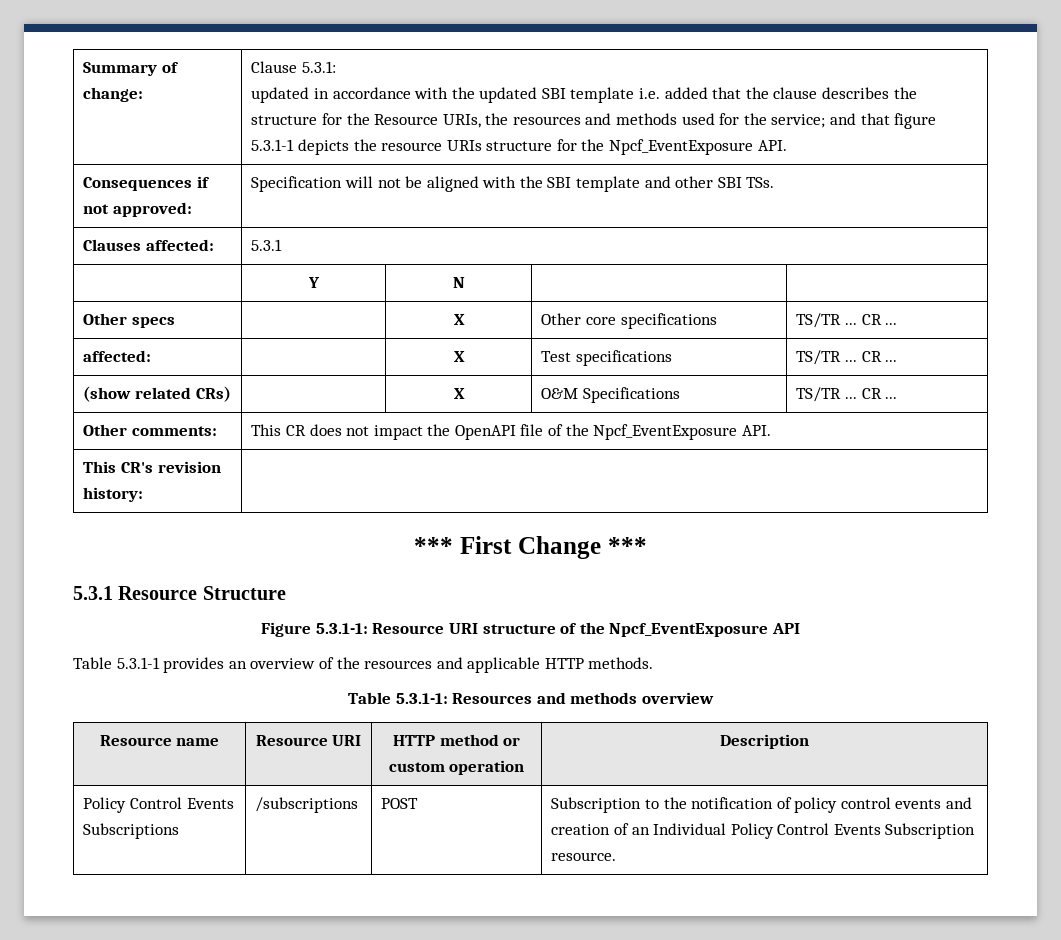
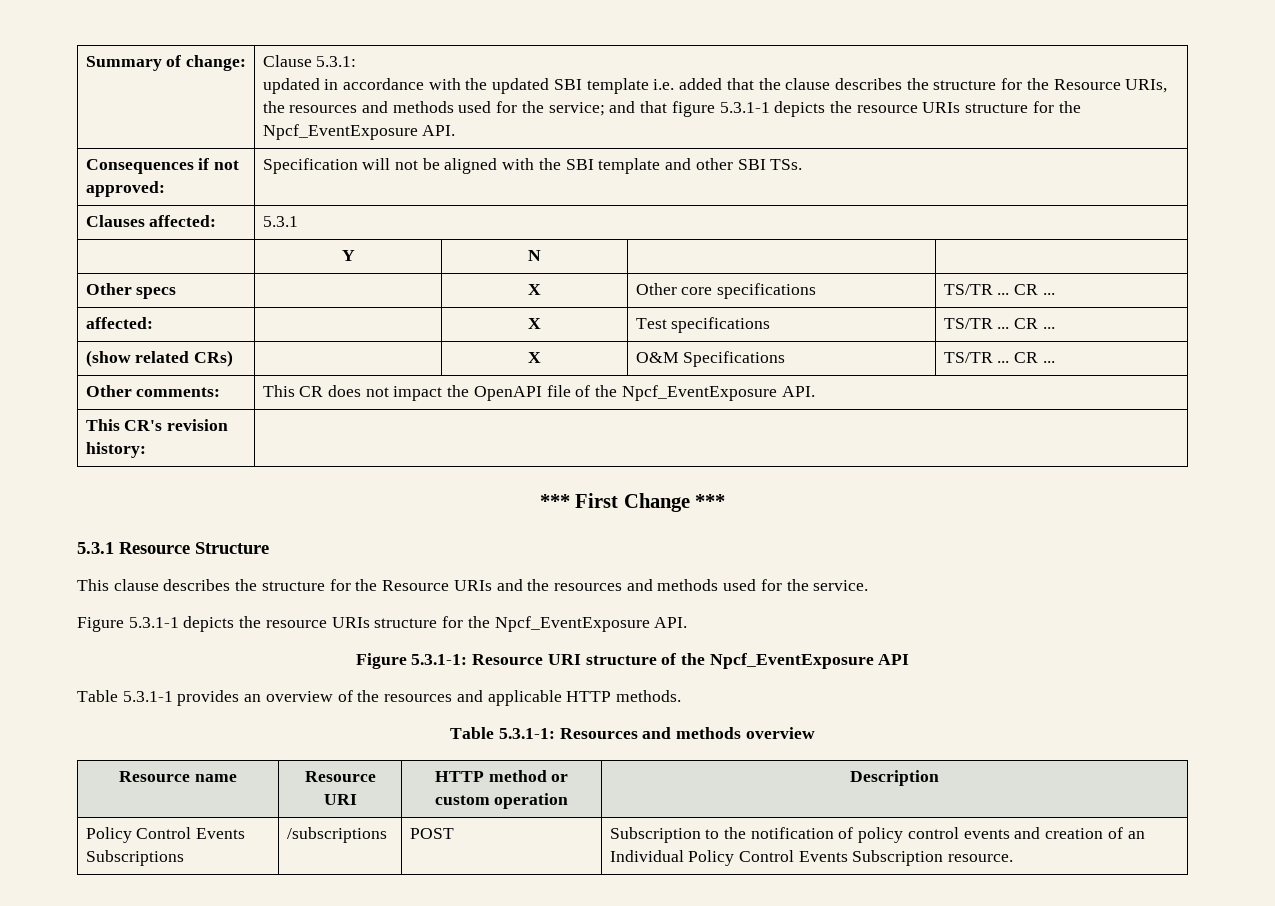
+ This clause describes the structure for the Resource URIs and the resources and methods used for the service.
+ Figure 5.3.1-1 depicts the resource URIs structure for the Npcf_EventExposure API.

